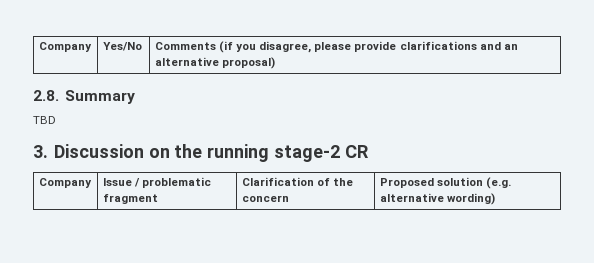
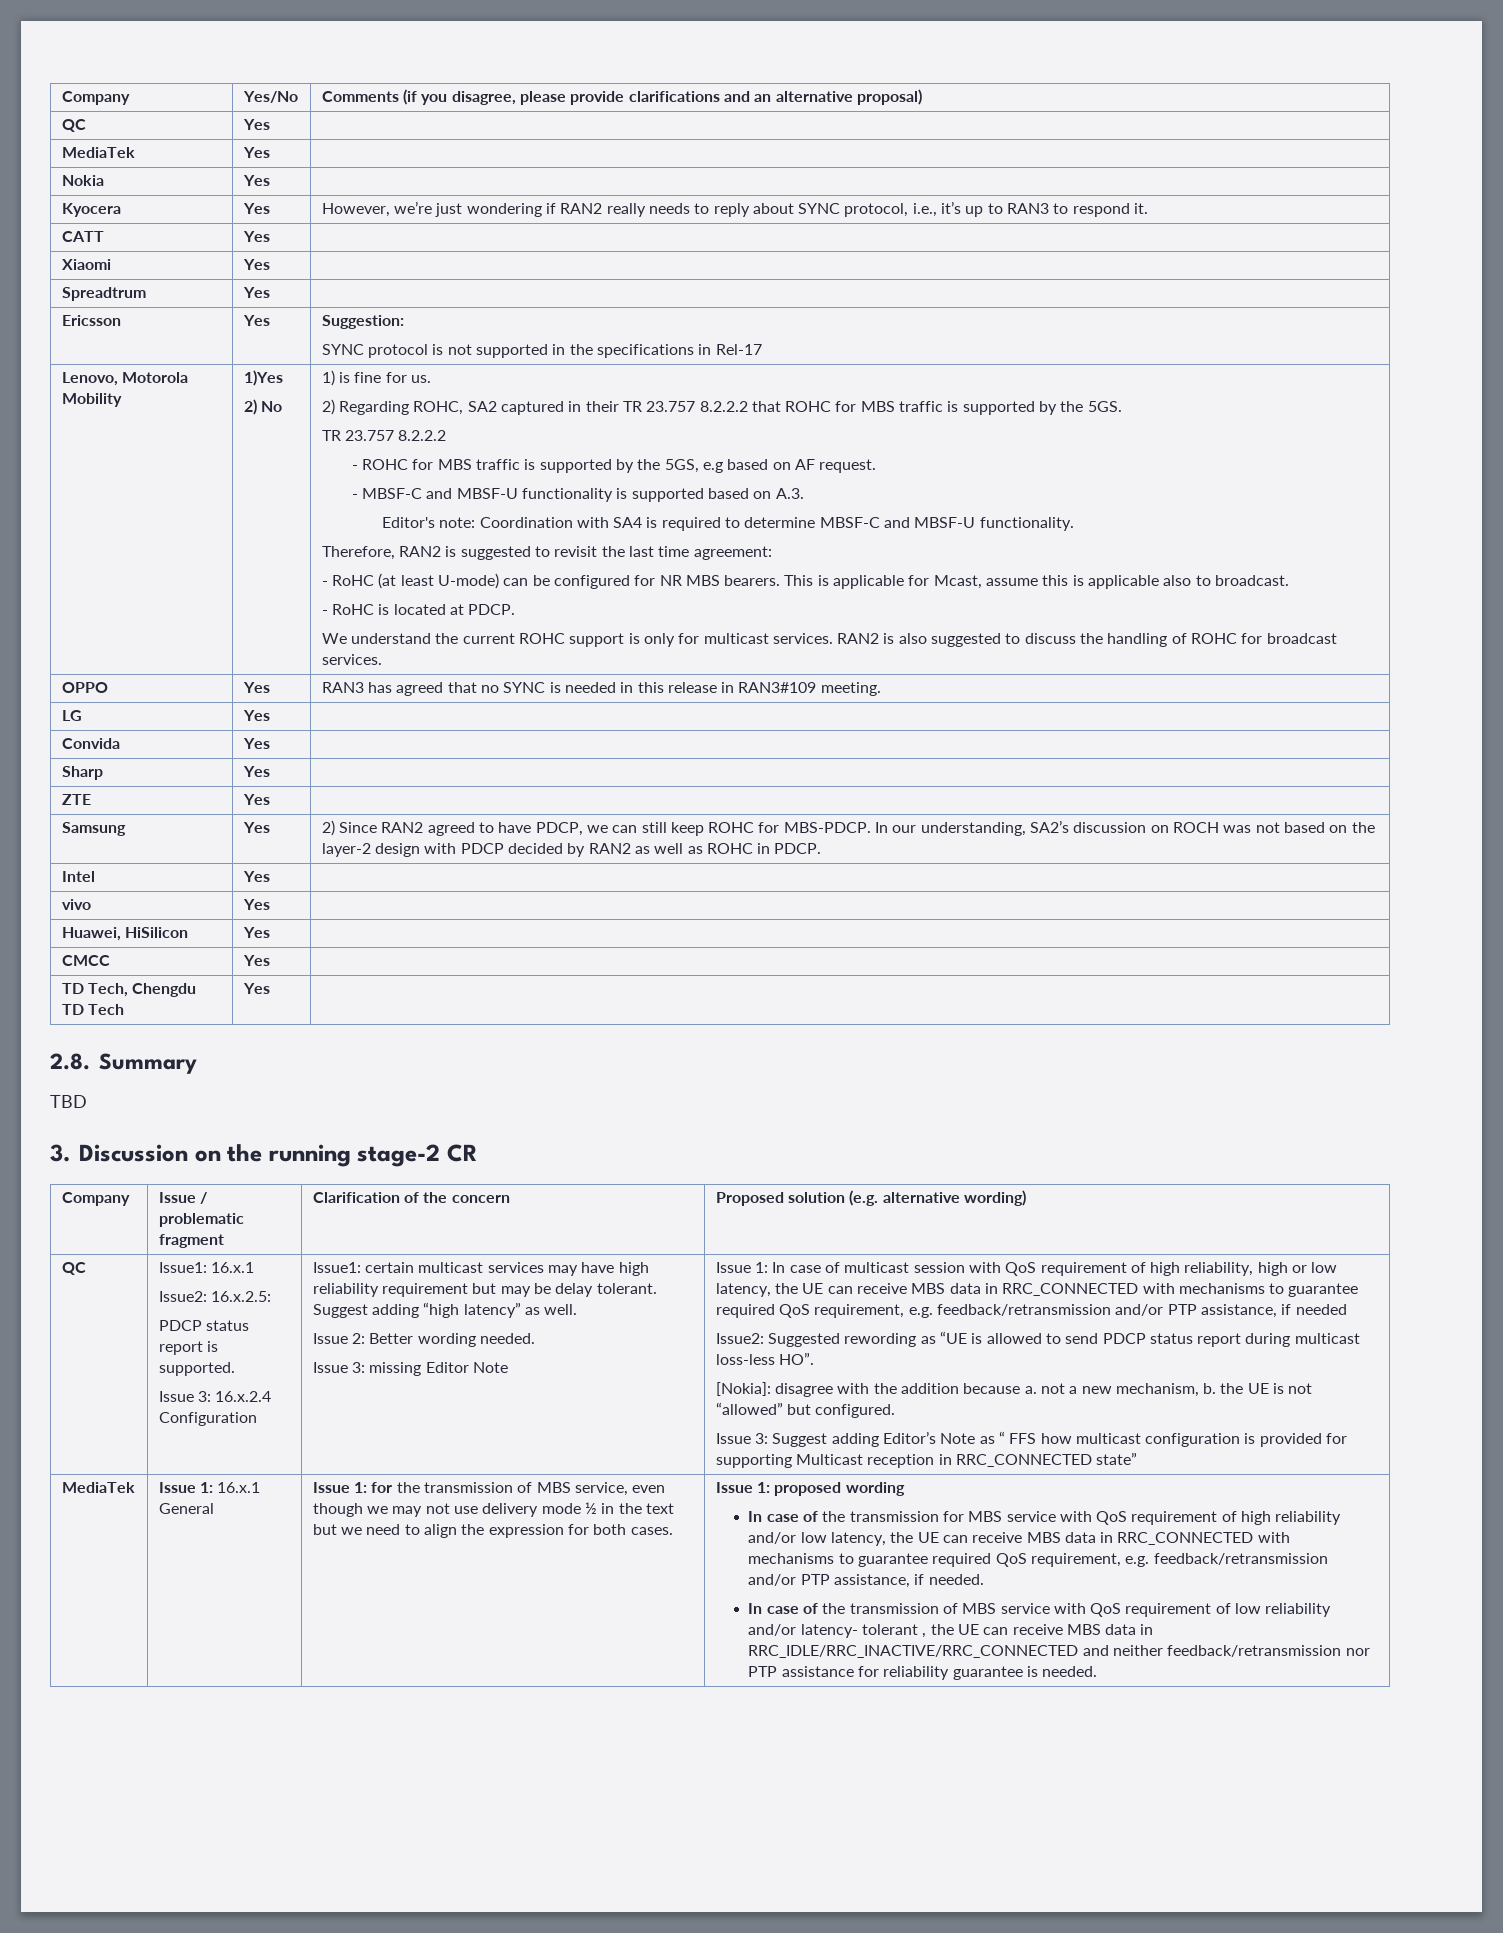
+ QC | Yes |
+ MediaTek | Yes |
+ Nokia | Yes |
+ Kyocera | Yes | However, we’re just wondering if RAN2 really needs to reply about SYNC protocol, i.e., it’s up to RAN3 to respond it.
+ CATT | Yes |
+ Xiaomi | Yes |
+ Spreadtrum | Yes |
+ Ericsson | Yes | Suggestion:
+ SYNC protocol is not supported in the specifications in Rel-17
+ Lenovo, Motorola Mobility | 1)Yes
+ 2) No | 1) is fine for us.
+ 2) Regarding ROHC, SA2 captured in their TR 23.757 8.2.2.2 that ROHC for MBS traffic is supported by the 5GS.
+ TR 23.757 8.2.2.2
+ - ROHC for MBS traffic is supported by the 5GS, e.g based on AF request.
+ - MBSF-C and MBSF-U functionality is supported based on A.3.
+ Editor's note: Coordination with SA4 is required to determine MBSF-C and MBSF-U functionality.
+ Therefore, RAN2 is suggested to revisit the last time agreement:
+ - RoHC (at least U-mode) can be configured for NR MBS bearers. This is applicable for Mcast, assume this is applicable also to broadcast.
+ - RoHC is located at PDCP.
+ We understand the current ROHC support is only for multicast services. RAN2 is also suggested to discuss the handling of ROHC for broadcast services.
+ OPPO | Yes | RAN3 has agreed that no SYNC is needed in this release in RAN3#109 meeting.
+ LG | Yes |
+ Convida | Yes |
+ Sharp | Yes |
+ ZTE | Yes |
+ Samsung | Yes | 2) Since RAN2 agreed to have PDCP, we can still keep ROHC for MBS-PDCP. In our understanding, SA2’s discussion on ROCH was not based on the layer-2 design with PDCP decided by RAN2 as well as ROHC in PDCP.
+ Intel | Yes |
+ vivo | Yes |
+ Huawei, HiSilicon | Yes |
+ CMCC | Yes |
+ TD Tech, Chengdu TD Tech | Yes |
+ QC | Issue1: 16.x.1
+ Issue2: 16.x.2.5:
+ PDCP status report is supported.
+ Issue 3: 16.x.2.4 Configuration | Issue1: certain multicast services may have high reliability requirement but may be delay tolerant. Suggest adding “high latency” as well.
+ Issue 2: Better wording needed.
+ Issue 3: missing Editor Note | Issue 1: In case of multicast session with QoS requirement of high reliability, high or low latency, the UE can receive MBS data in RRC_CONNECTED with mechanisms to guarantee required QoS requirement, e.g. feedback/retransmission and/or PTP assistance, if needed
+ Issue2: Suggested rewording as “UE is allowed to send PDCP status report during multicast loss-less HO”.
+ [Nokia]: disagree with the addition because a. not a new mechanism, b. the UE is not “allowed” but configured.
+ Issue 3: Suggest adding Editor’s Note as “ FFS how multicast configuration is provided for supporting Multicast reception in RRC_CONNECTED state”
+ MediaTek | Issue 1: 16.x.1 General | Issue 1: for the transmission of MBS service, even though we may not use delivery mode ½ in the text but we need to align the expression for both cases. | Issue 1: proposed wording
+ In case of the transmission for MBS service with QoS requirement of high reliability and/or low latency, the UE can receive MBS data in RRC_CONNECTED with mechanisms to guarantee required QoS requirement, e.g. feedback/retransmission and/or PTP assistance, if needed.
+ In case of the transmission of MBS service with QoS requirement of low reliability and/or latency- tolerant , the UE can receive MBS data in RRC_IDLE/RRC_INACTIVE/RRC_CONNECTED and neither feedback/retransmission nor PTP assistance for reliability guarantee is needed.

